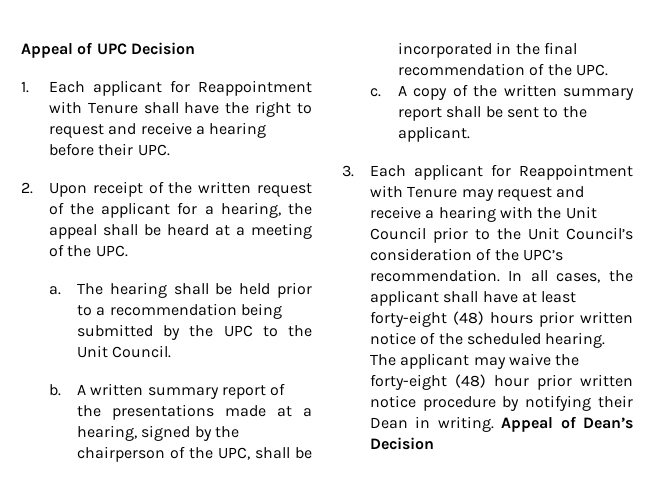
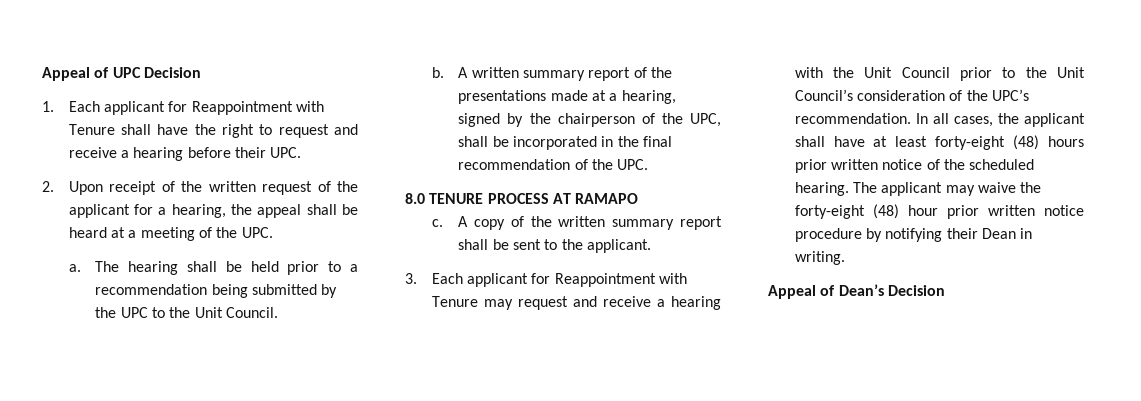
+ 8.0 TENURE PROCESS AT RAMAPO
- The applicant may waive the forty-eight (48) hour prior written notice procedure by notifying their Dean in writing. Appeal of Dean’s Decision
+ The applicant may waive the forty-eight (48) hour prior written notice procedure by notifying their Dean in writing.
+ Appeal of Dean’s Decision

